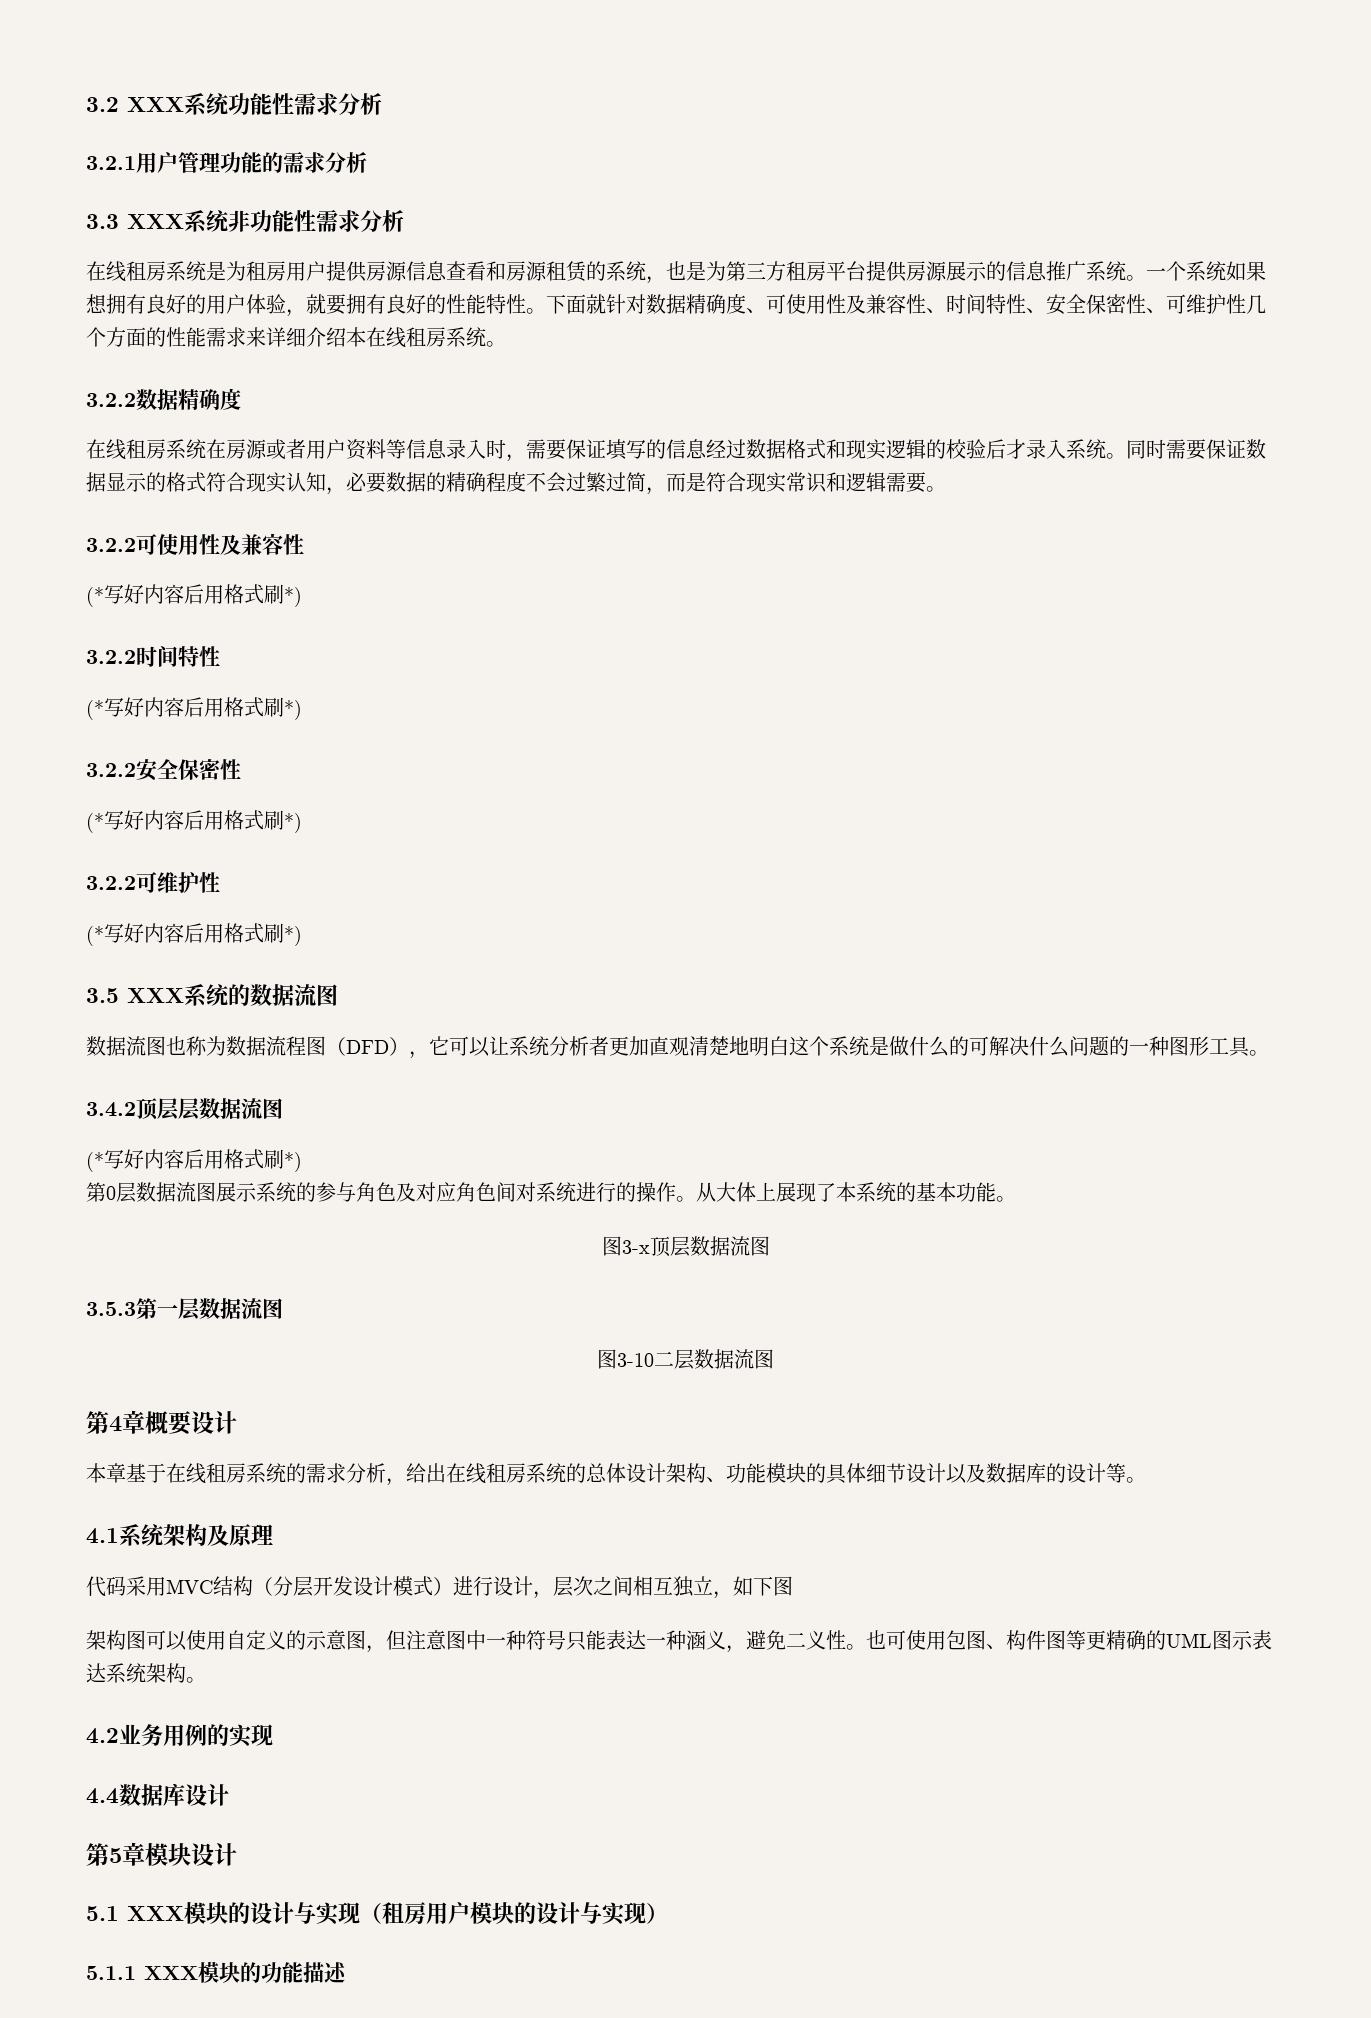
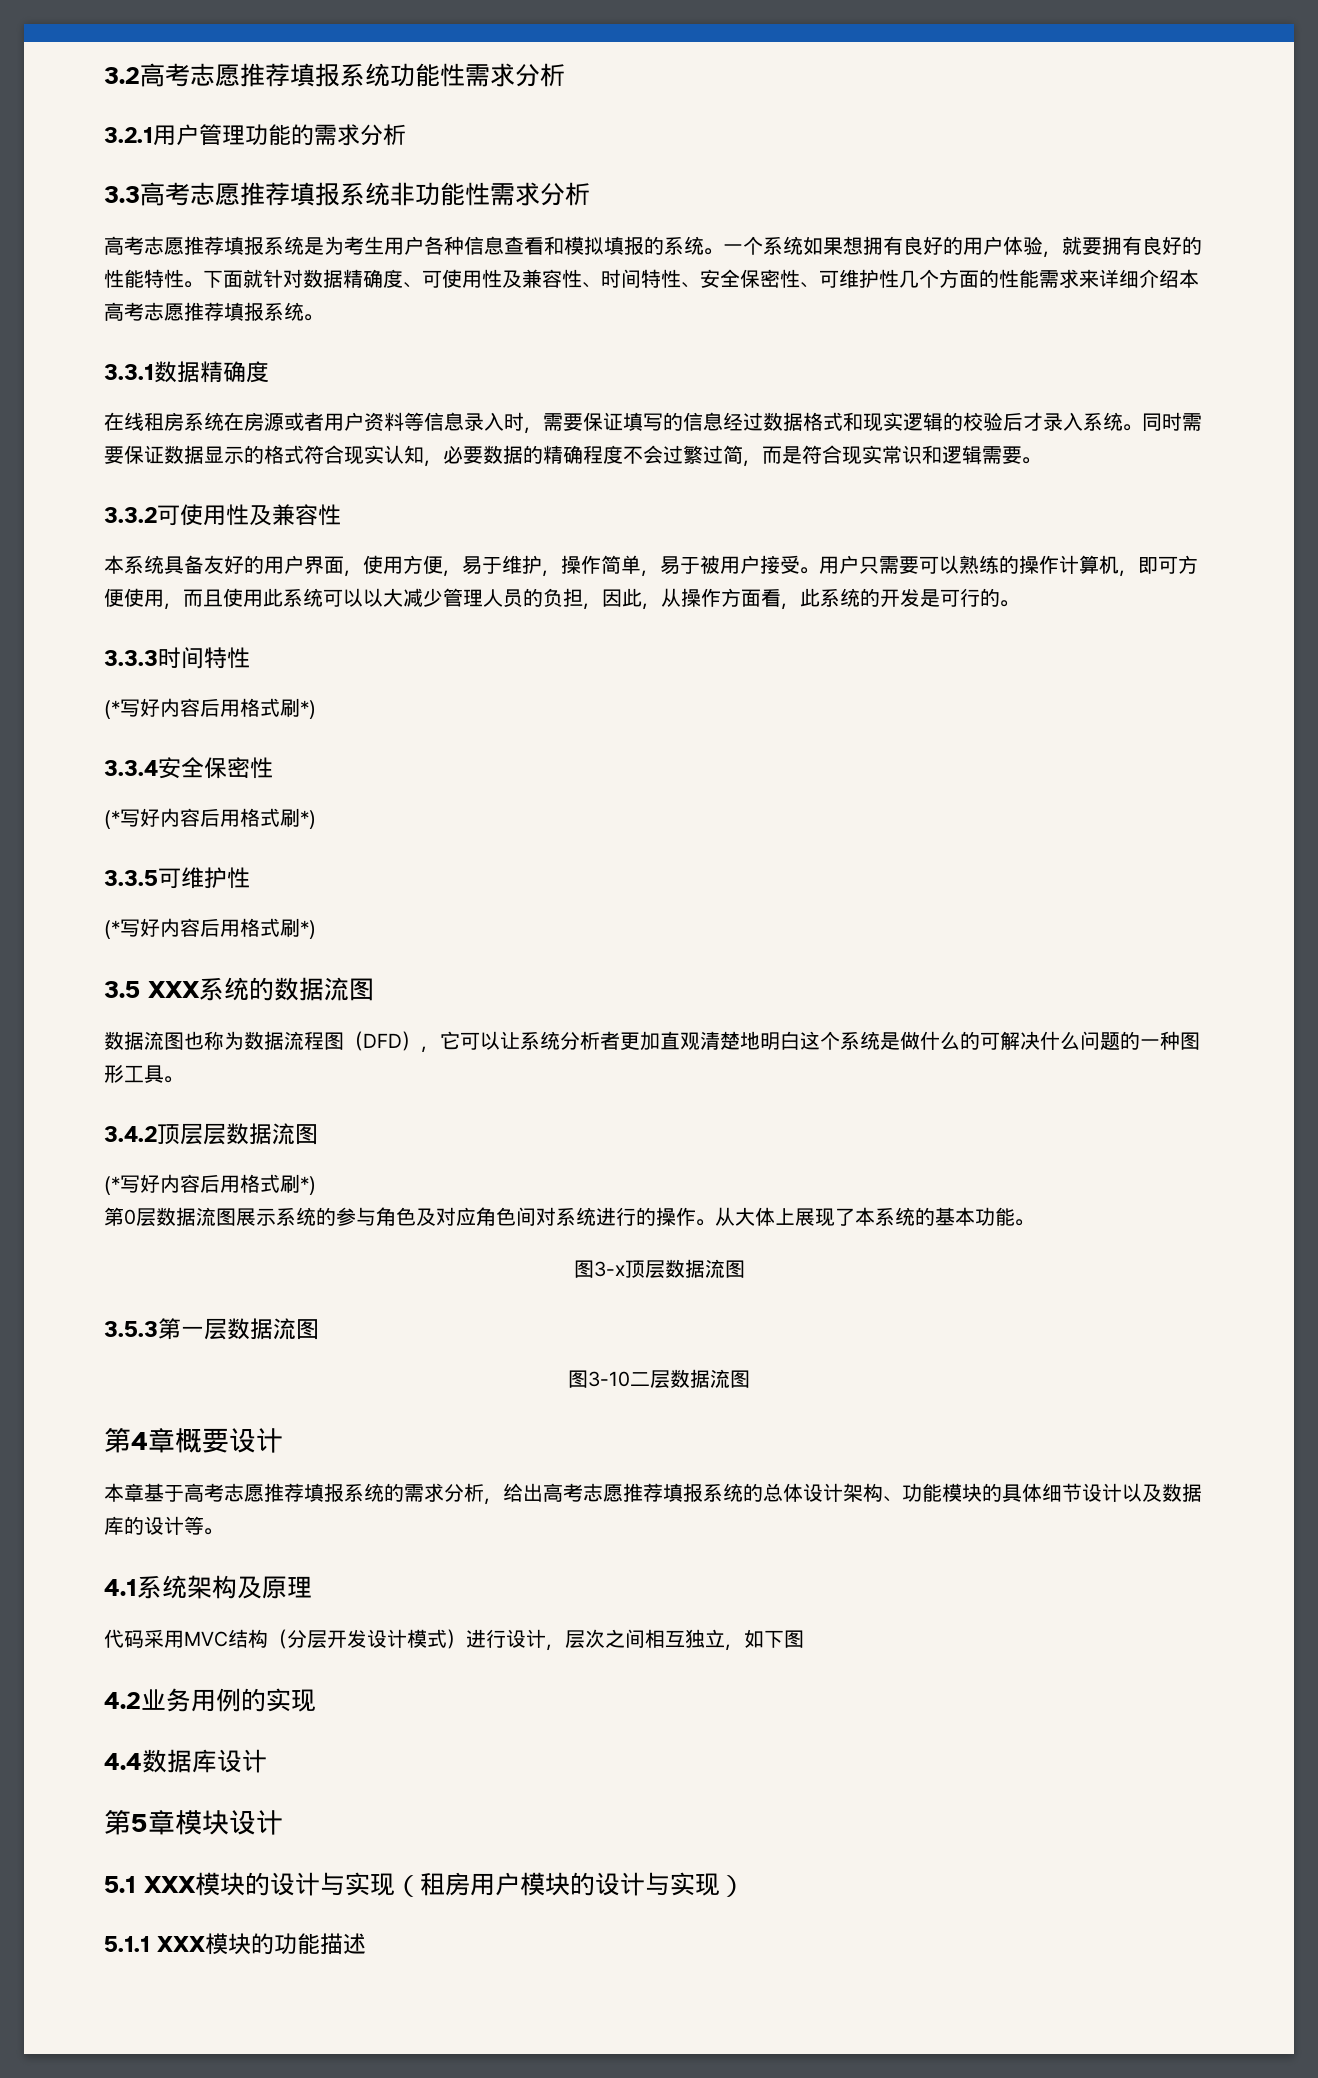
- 3.2 XXX系统功能性需求分析
+ 3.2高考志愿推荐填报系统功能性需求分析
- 3.3 XXX系统非功能性需求分析
+ 3.3高考志愿推荐填报系统非功能性需求分析
- 在线租房系统是为租房用户提供房源信息查看和房源租赁的系统，也是为第三方租房平台提供房源展示的信息推广系统。
+ 高考志愿推荐填报系统是为考生用户各种信息查看和模拟填报的系统。
- 下面就针对数据精确度、可使用性及兼容性、时间特性、安全保密性、可维护性几个方面的性能需求来详细介绍本在线租房系统。
+ 下面就针对数据精确度、可使用性及兼容性、时间特性、安全保密性、可维护性几个方面的性能需求来详细介绍本高考志愿推荐填报系统。
- 3.2.2数据精确度
+ 3.3.1数据精确度
- 3.2.2可使用性及兼容性
- (*写好内容后用格式刷*)
- 3.2.2时间特性
+ 3.3.2可使用性及兼容性
+ 本系统具备友好的用户界面，使用方便，易于维护，操作简单，易于被用户接受。用户只需要可以熟练的操作计算机，即可方便使用，而且使用此系统可以以大减少管理人员的负担，因此，从操作方面看，此系统的开发是可行的。
+ 3.3.3时间特性
- 3.2.2安全保密性
+ 3.3.4安全保密性
- 3.2.2可维护性
+ 3.3.5可维护性
- 本章基于在线租房系统的需求分析，给出在线租房系统的总体设计架构、功能模块的具体细节设计以及数据库的设计等。
+ 本章基于高考志愿推荐填报系统的需求分析，给出高考志愿推荐填报系统的总体设计架构、功能模块的具体细节设计以及数据库的设计等。
- 架构图可以使用自定义的示意图，但注意图中一种符号只能表达一种涵义，避免二义性。也可使用包图、构件图等更精确的UML图示表达系统架构。

